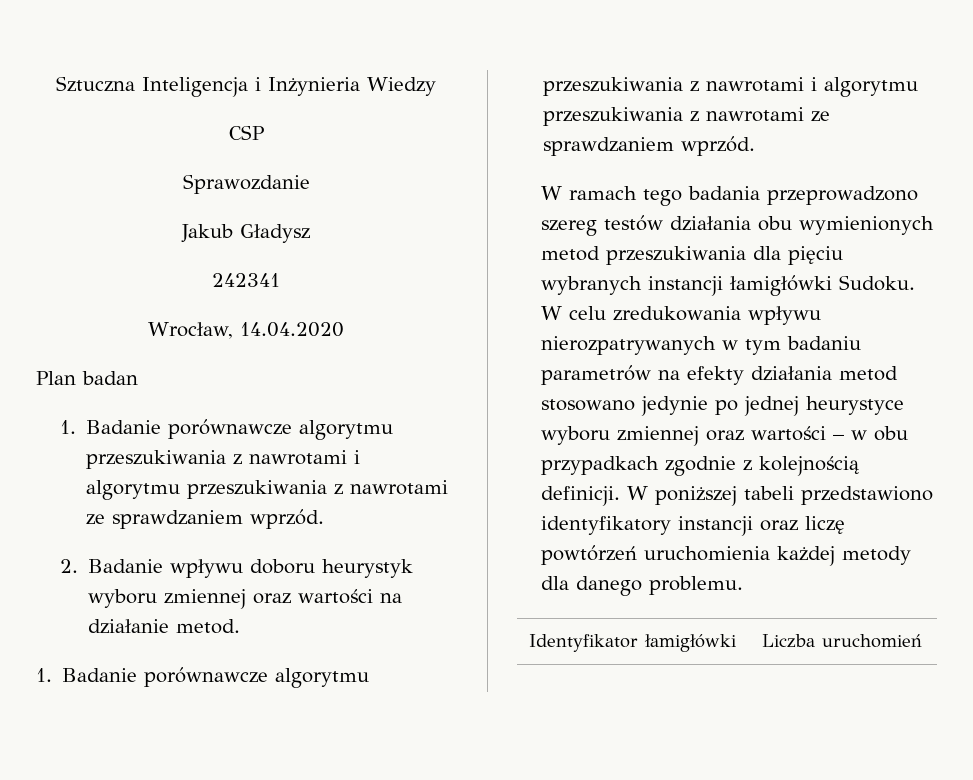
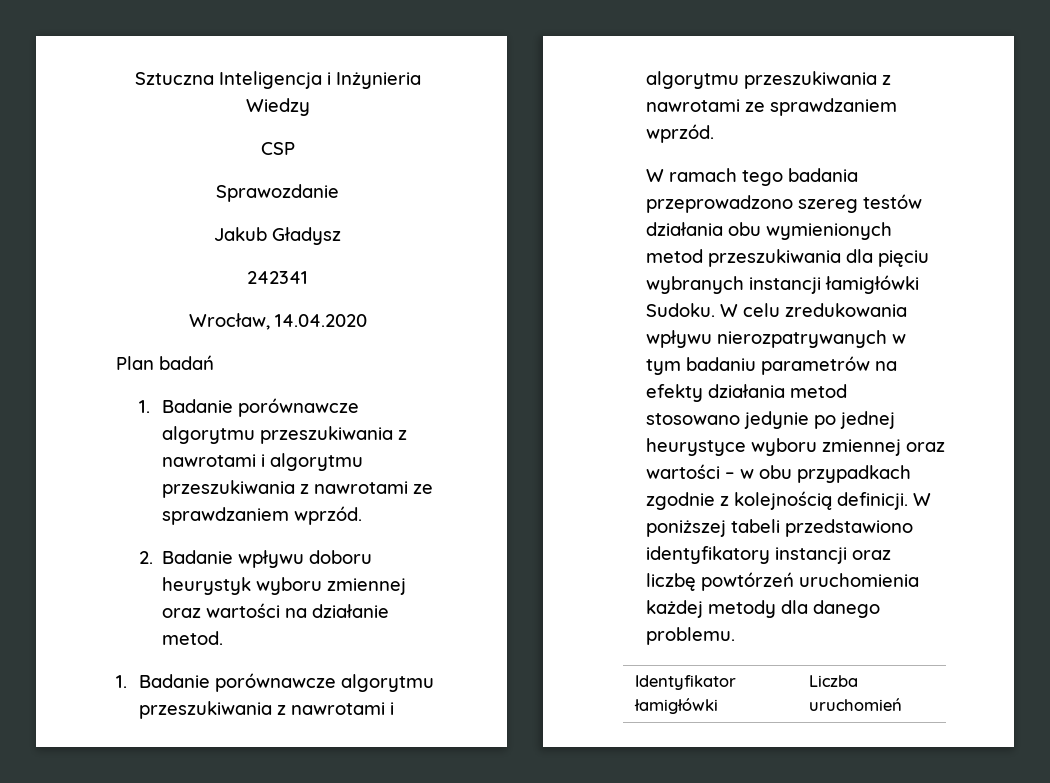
- Plan badan
+ Plan badań
- W poniższej tabeli przedstawiono identyfikatory instancji oraz liczę powtórzeń uruchomienia każdej metody dla danego problemu.
+ W poniższej tabeli przedstawiono identyfikatory instancji oraz liczbę powtórzeń uruchomienia każdej metody dla danego problemu.

